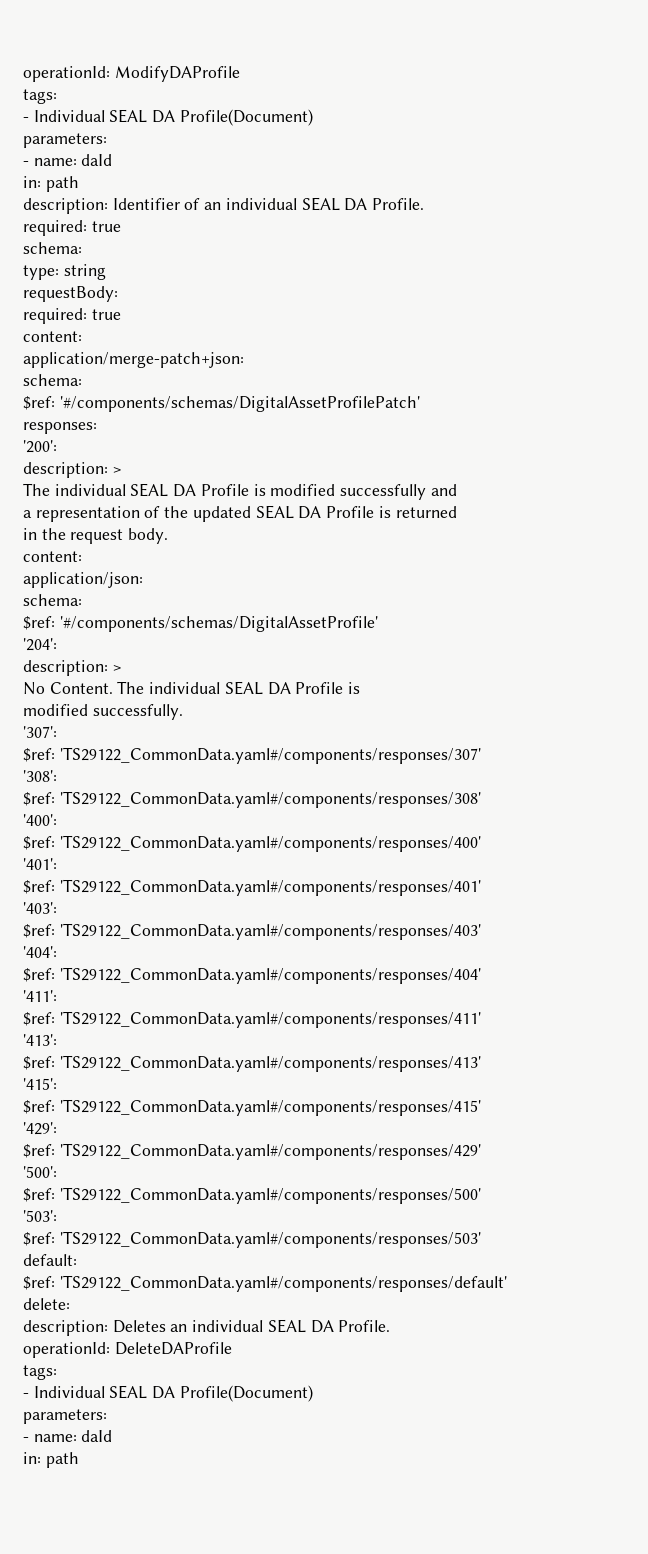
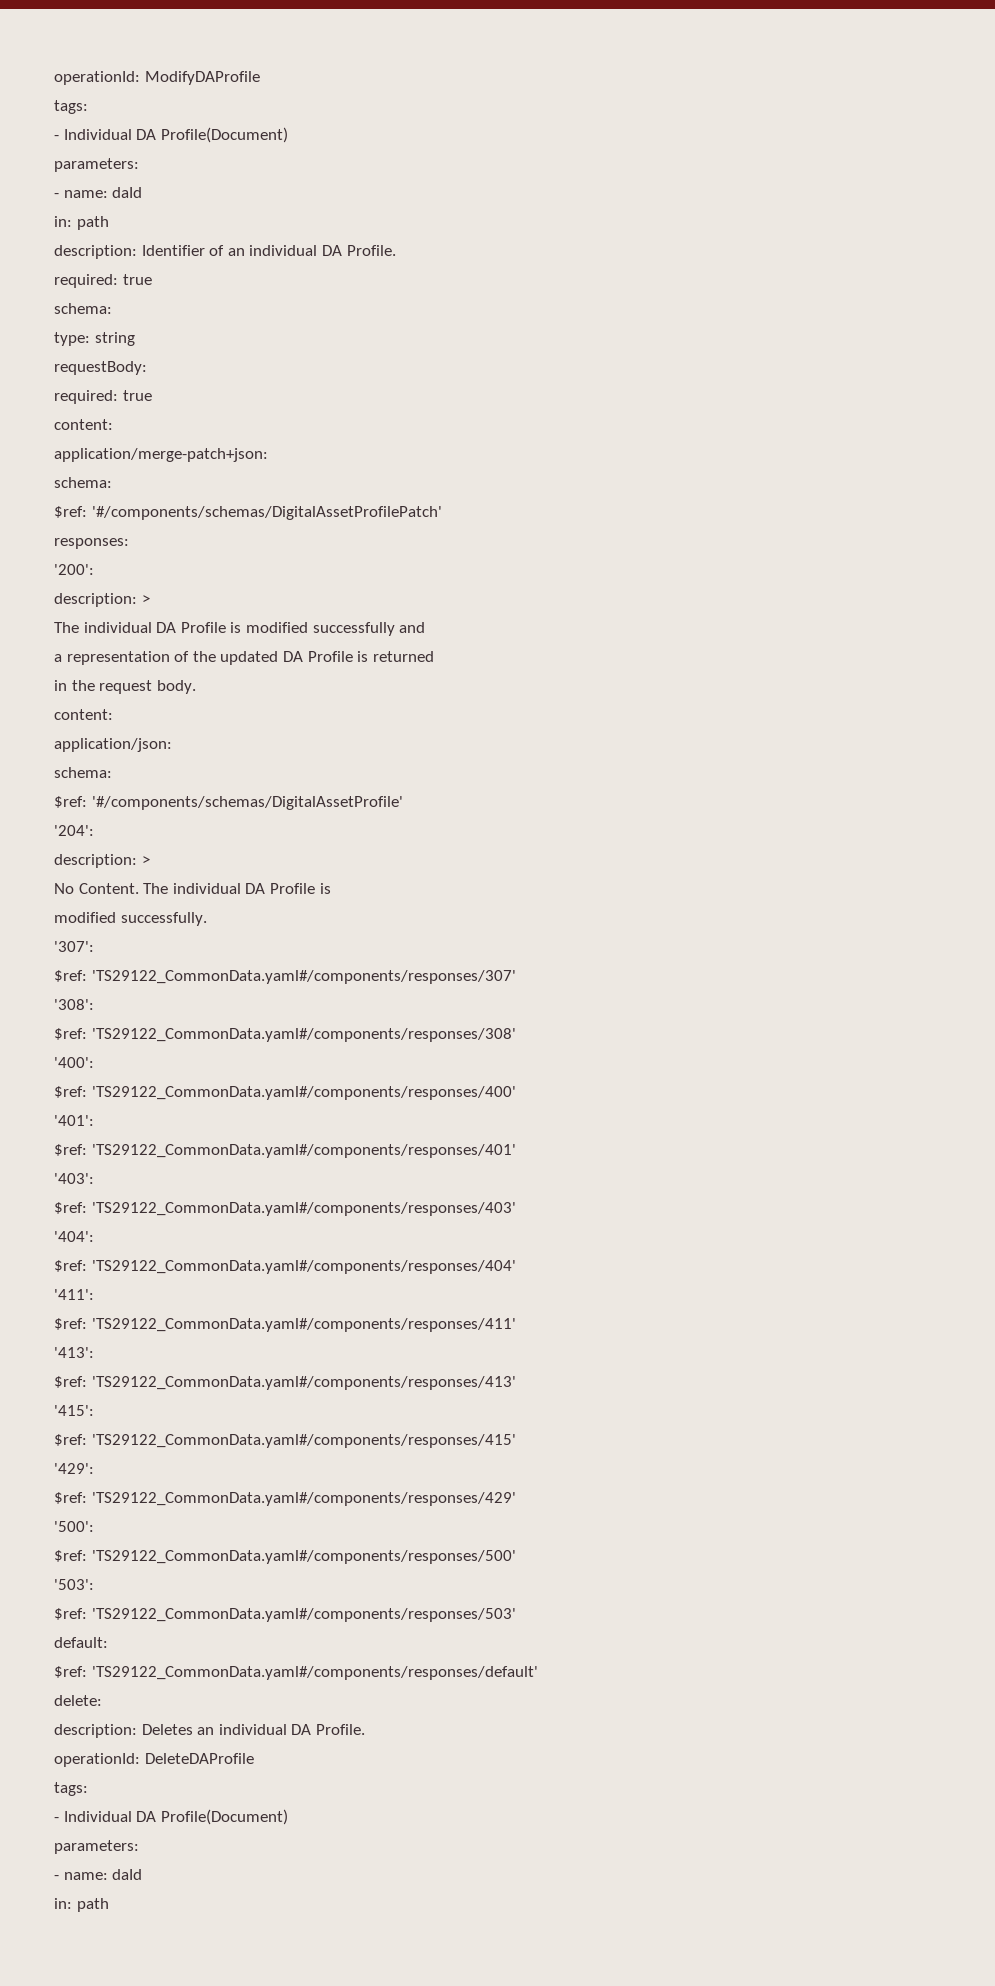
  operationId: ModifyDAProfile
  tags:
- - Individual SEAL DA Profile(Document)
+ - Individual DA Profile(Document)
- description: Identifier of an individual SEAL DA Profile.
+ description: Identifier of an individual DA Profile.
- The individual SEAL DA Profile is modified successfully and
+ The individual DA Profile is modified successfully and
- a representation of the updated SEAL DA Profile is returned
+ a representation of the updated DA Profile is returned
- No Content. The individual SEAL DA Profile is
+ No Content. The individual DA Profile is
- description: Deletes an individual SEAL DA Profile.
+ description: Deletes an individual DA Profile.
  operationId: DeleteDAProfile
  tags:
- - Individual SEAL DA Profile(Document)
+ - Individual DA Profile(Document)

